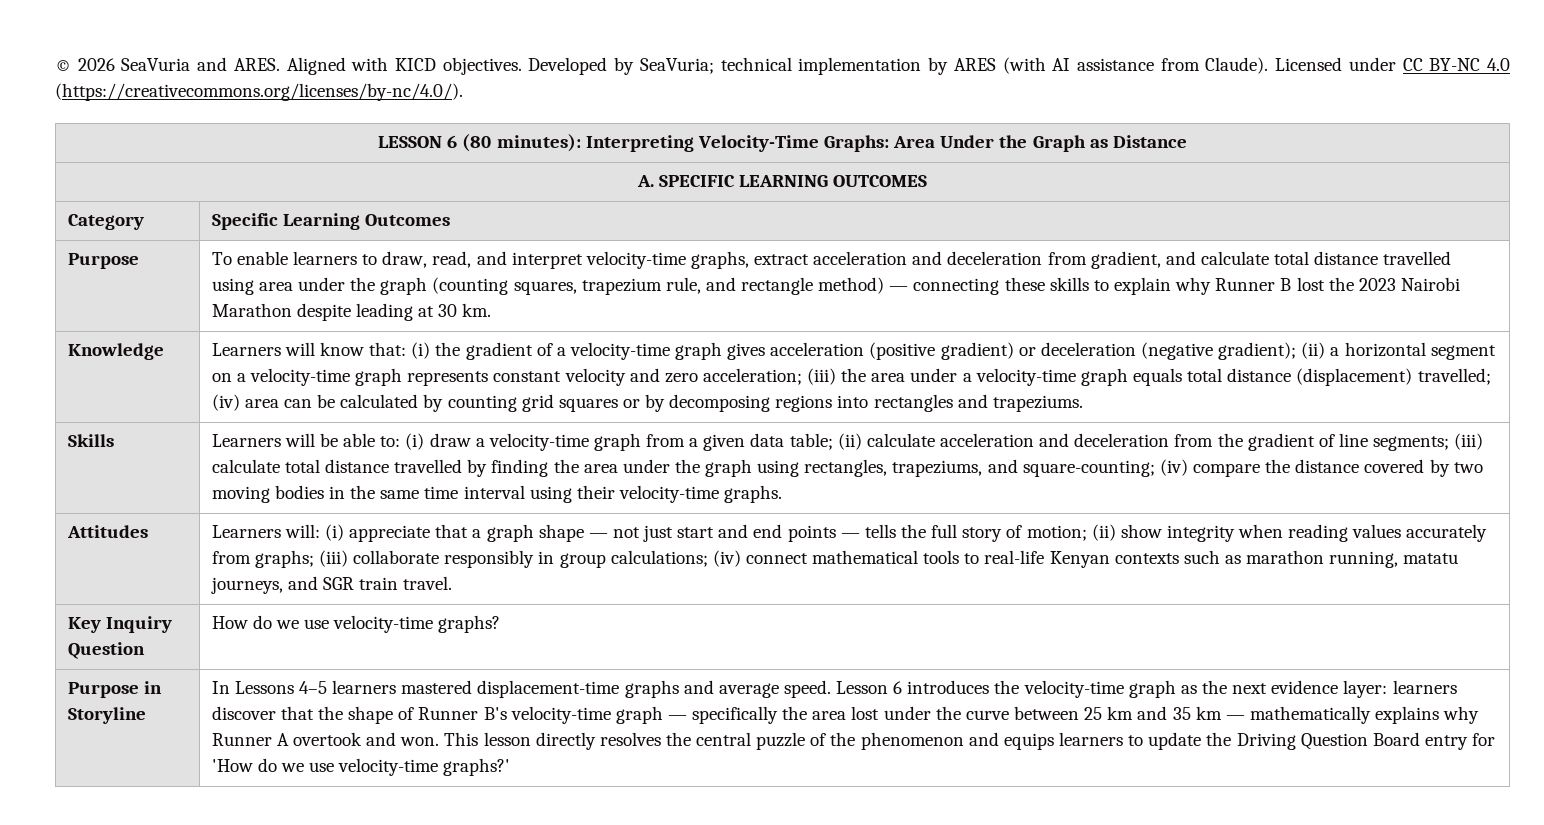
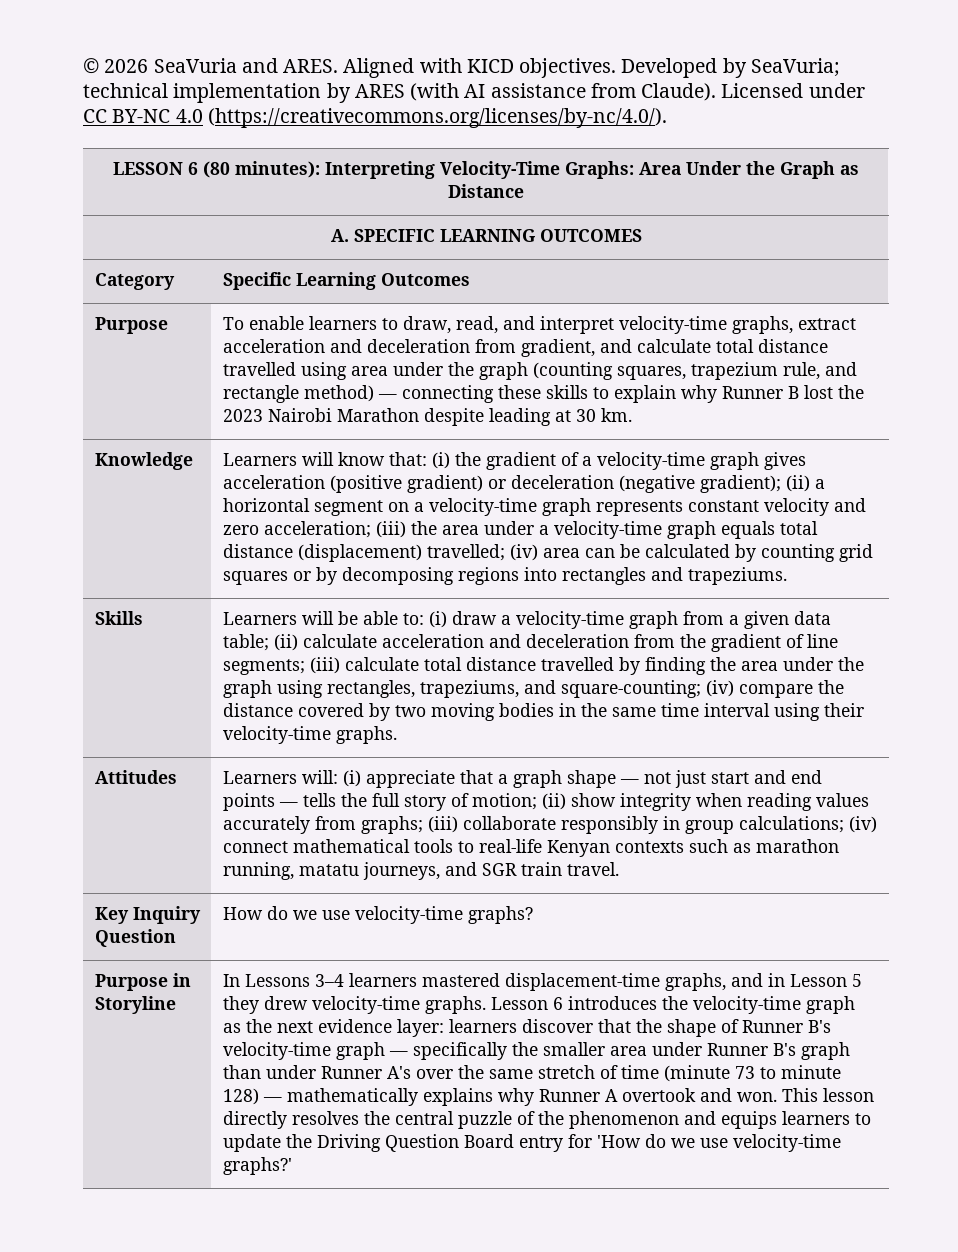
- In Lessons 4–5 learners mastered displacement-time graphs and average speed.
+ In Lessons 3–4 learners mastered displacement-time graphs, and in Lesson 5 they drew velocity-time graphs.
- Lesson 6 introduces the velocity-time graph as the next evidence layer: learners discover that the shape of Runner B's velocity-time graph — specifically the area lost under the curve between 25 km and 35 km — mathematically explains why Runner A overtook and won.
+ Lesson 6 introduces the velocity-time graph as the next evidence layer: learners discover that the shape of Runner B's velocity-time graph — specifically the smaller area under Runner B's graph than under Runner A's over the same stretch of time (minute 73 to minute 128) — mathematically explains why Runner A overtook and won.

